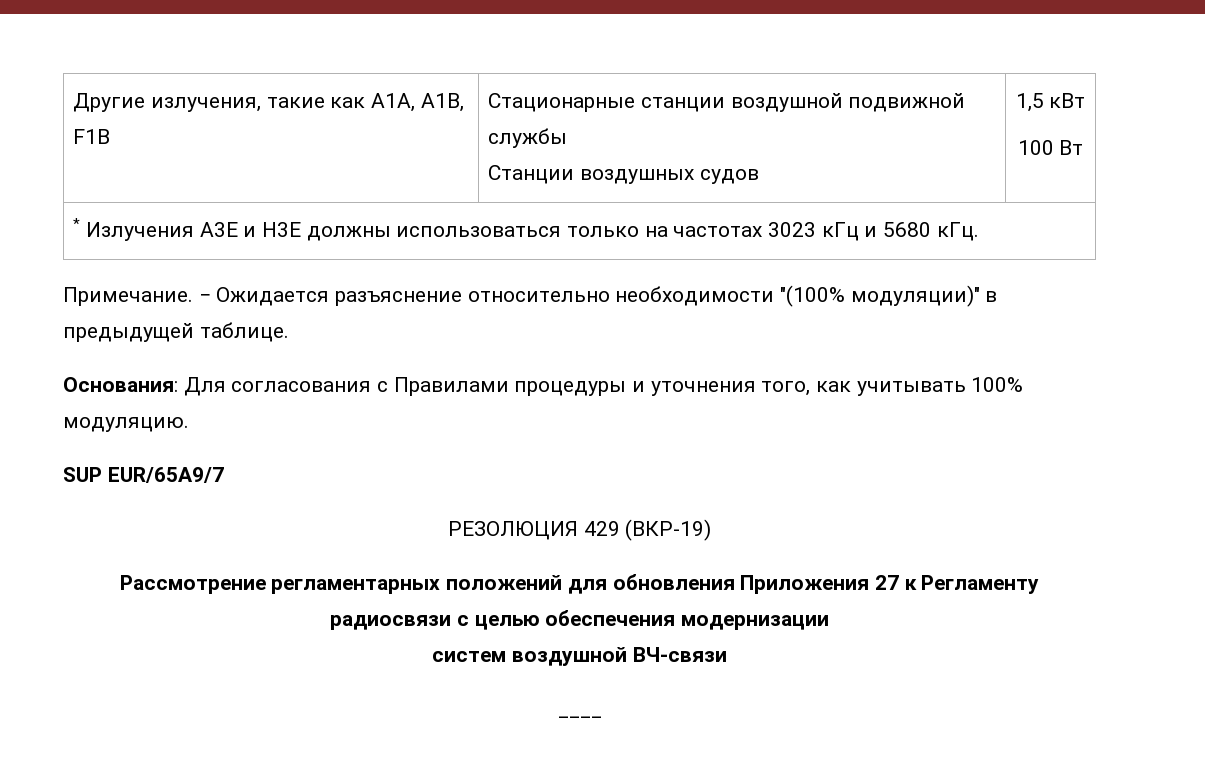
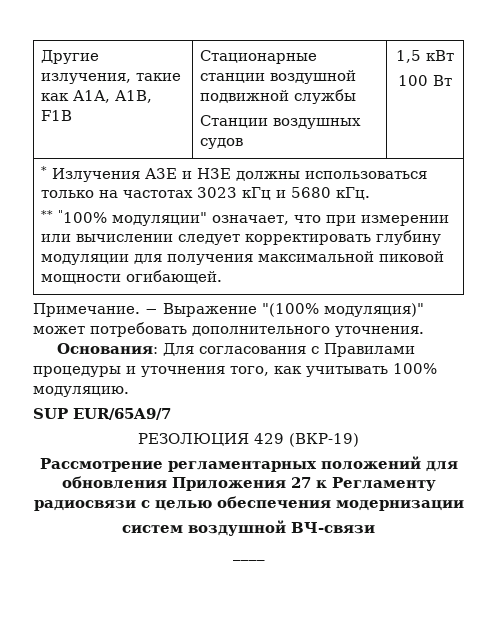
  * Излучения А3Е и Н3Е должны использоваться только на частотах 3023 кГц и 5680 кГц.
- Примечание. − Ожидается разъяснение относительно необходимости "(100% модуляции)" в предыдущей таблице.
+ ** "100% модуляции" означает, что при измерении или вычислении следует корректировать глубину модуляции для получения максимальной пиковой мощности огибающей.
+ Примечание. − Выражение "(100% модуляция)" может потребовать дополнительного уточнения.

